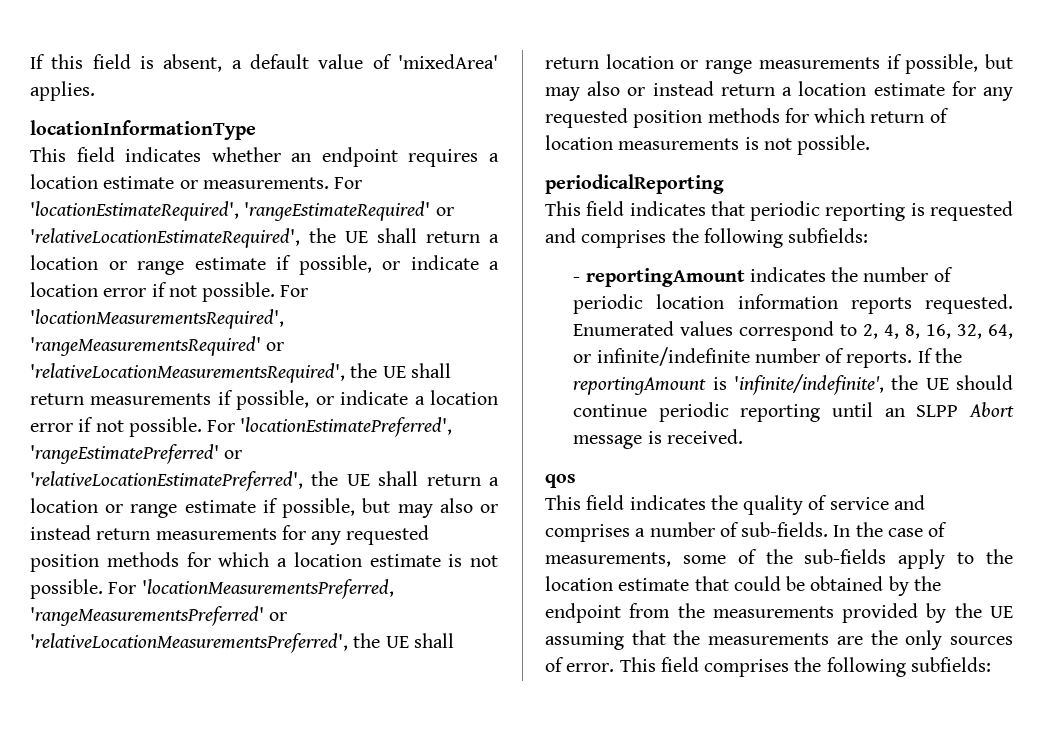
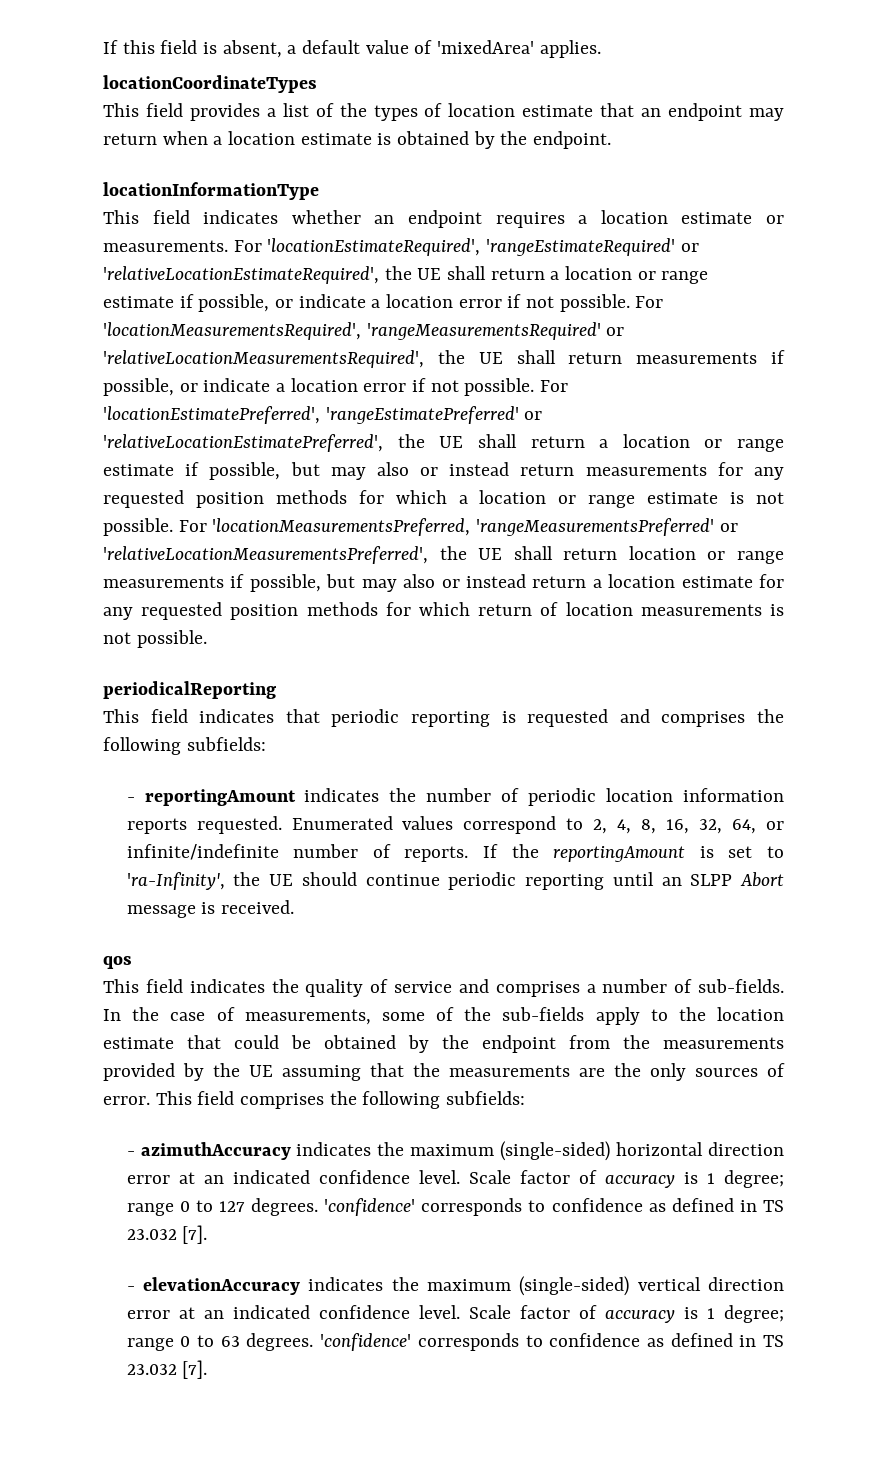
+ locationCoordinateTypes
+ This field provides a list of the types of location estimate that an endpoint may return when a location estimate is obtained by the endpoint.
- For 'locationEstimatePreferred', 'rangeEstimatePreferred' or 'relativeLocationEstimatePreferred', the UE shall return a location or range estimate if possible, but may also or instead return measurements for any requested position methods for which a location estimate is not possible.
+ For 'locationEstimatePreferred', 'rangeEstimatePreferred' or 'relativeLocationEstimatePreferred', the UE shall return a location or range estimate if possible, but may also or instead return measurements for any requested position methods for which a location or range estimate is not possible.
- If the reportingAmount is 'infinite/indefinite', the UE should continue periodic reporting until an SLPP Abort message is received.
+ If the reportingAmount is set to 'ra-Infinity', the UE should continue periodic reporting until an SLPP Abort message is received.
+ - azimuthAccuracy indicates the maximum (single-sided) horizontal direction error at an indicated confidence level. Scale factor of accuracy is 1 degree; range 0 to 127 degrees. 'confidence' corresponds to confidence as defined in TS 23.032 [7].
+ - elevationAccuracy indicates the maximum (single-sided) vertical direction error at an indicated confidence level. Scale factor of accuracy is 1 degree; range 0 to 63 degrees. 'confidence' corresponds to confidence as defined in TS 23.032 [7].

